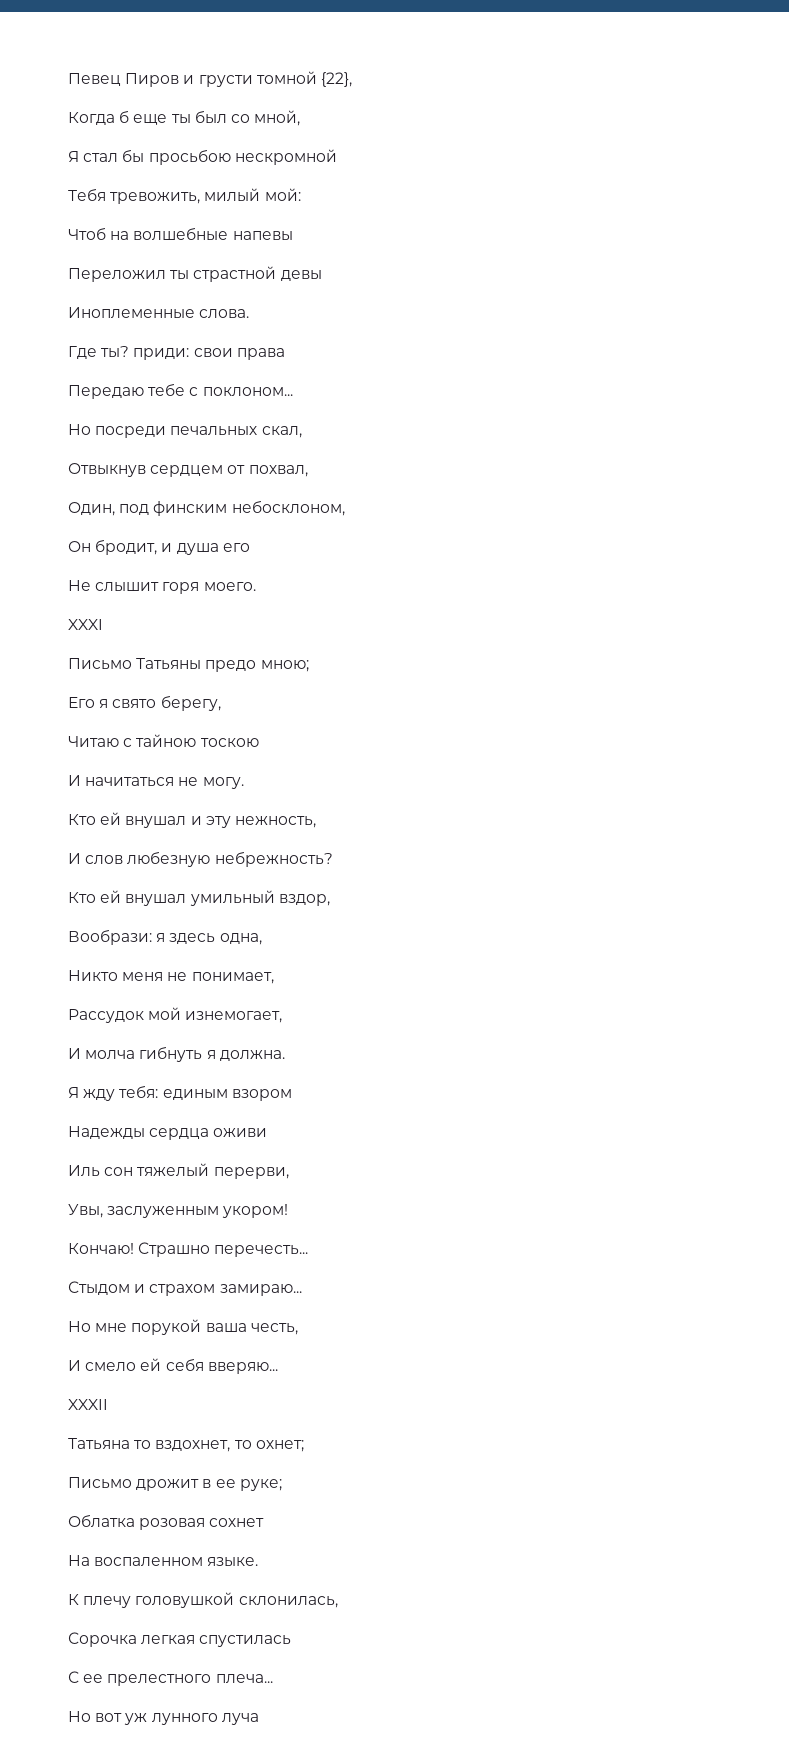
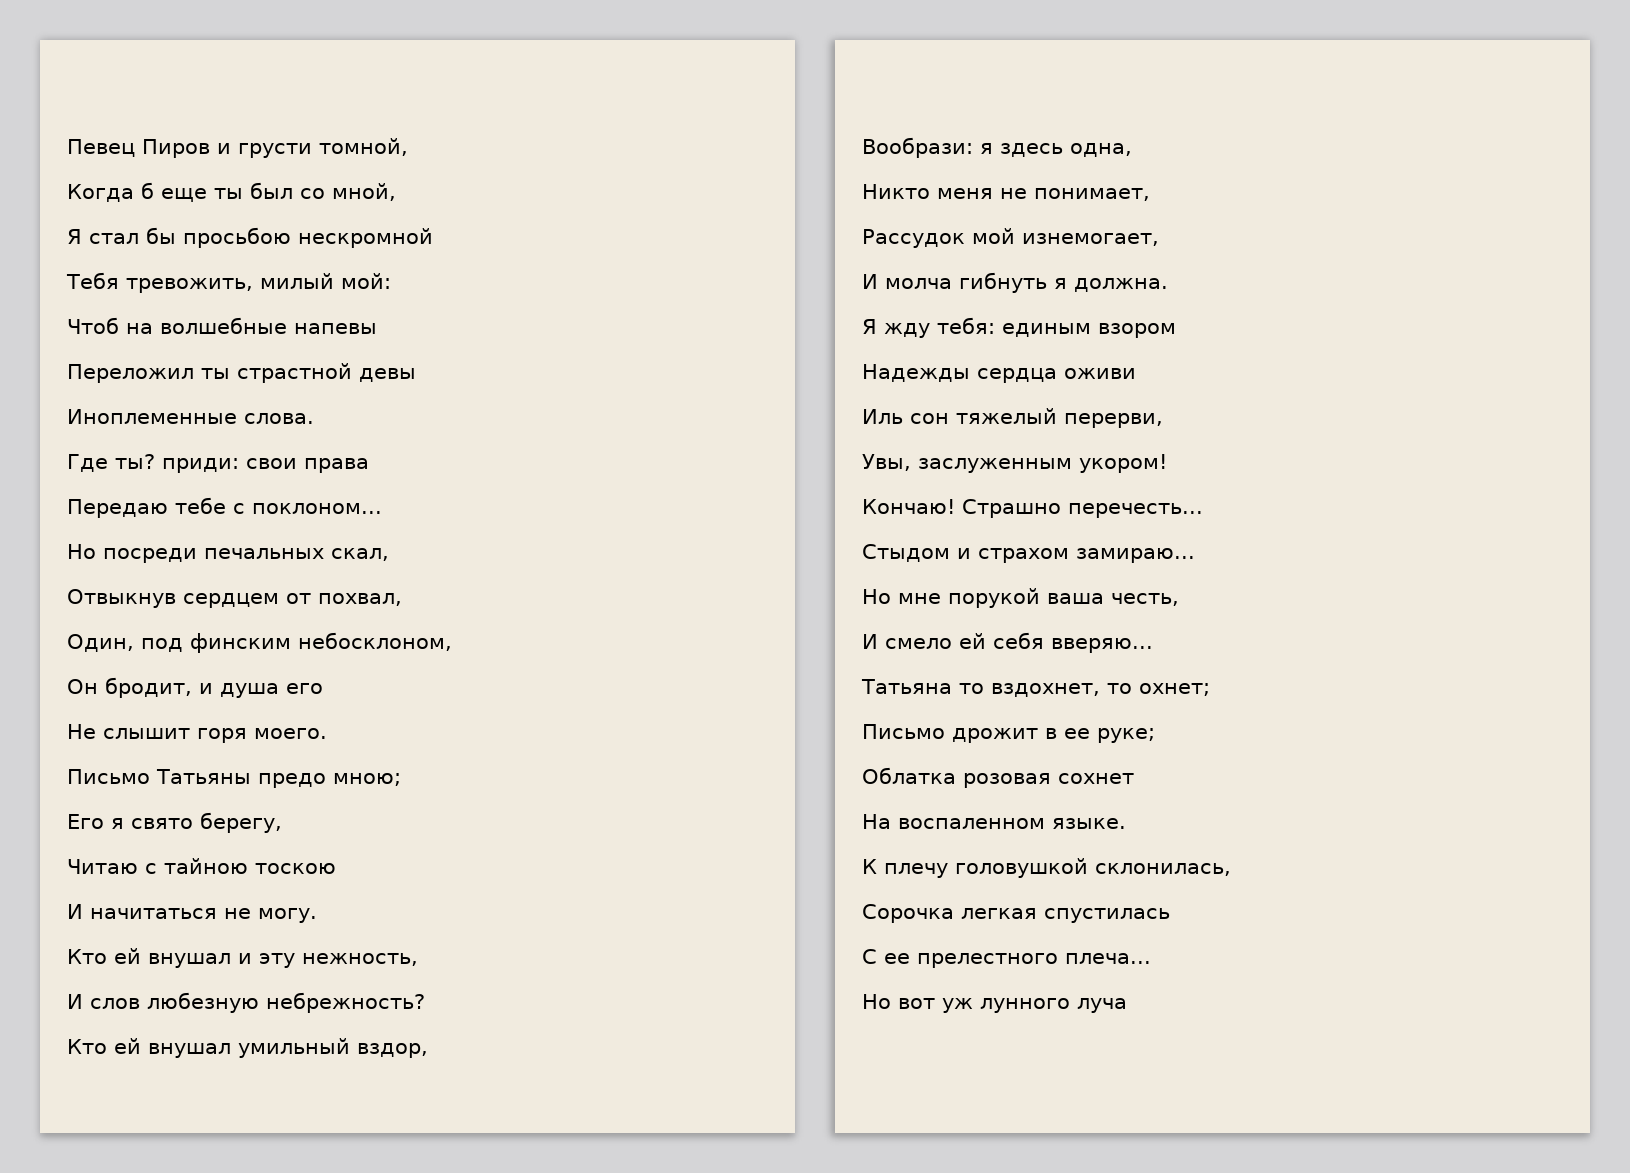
- Певец Пиров и грусти томной {22},
+ Певец Пиров и грусти томной,
- XXXI
- XXXII

